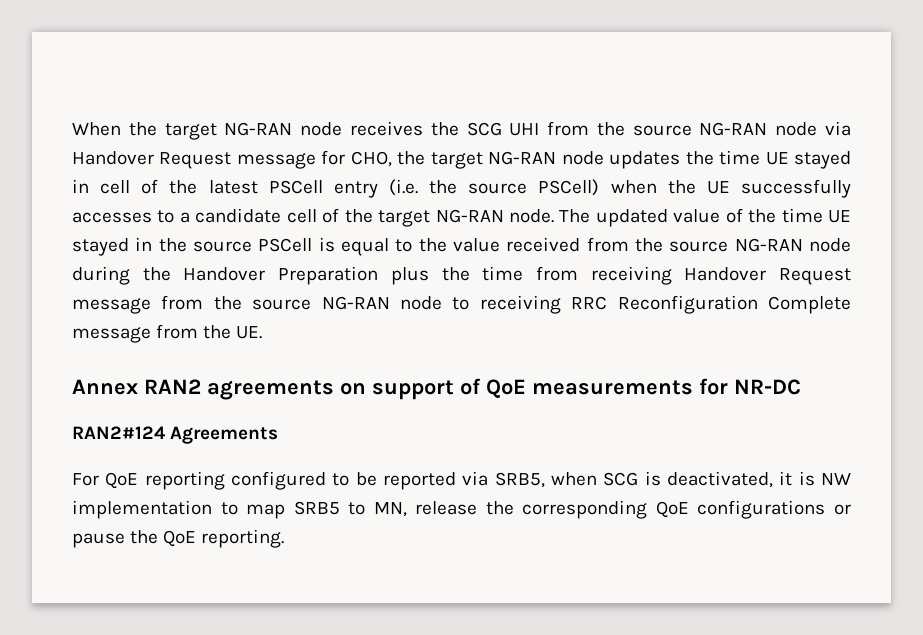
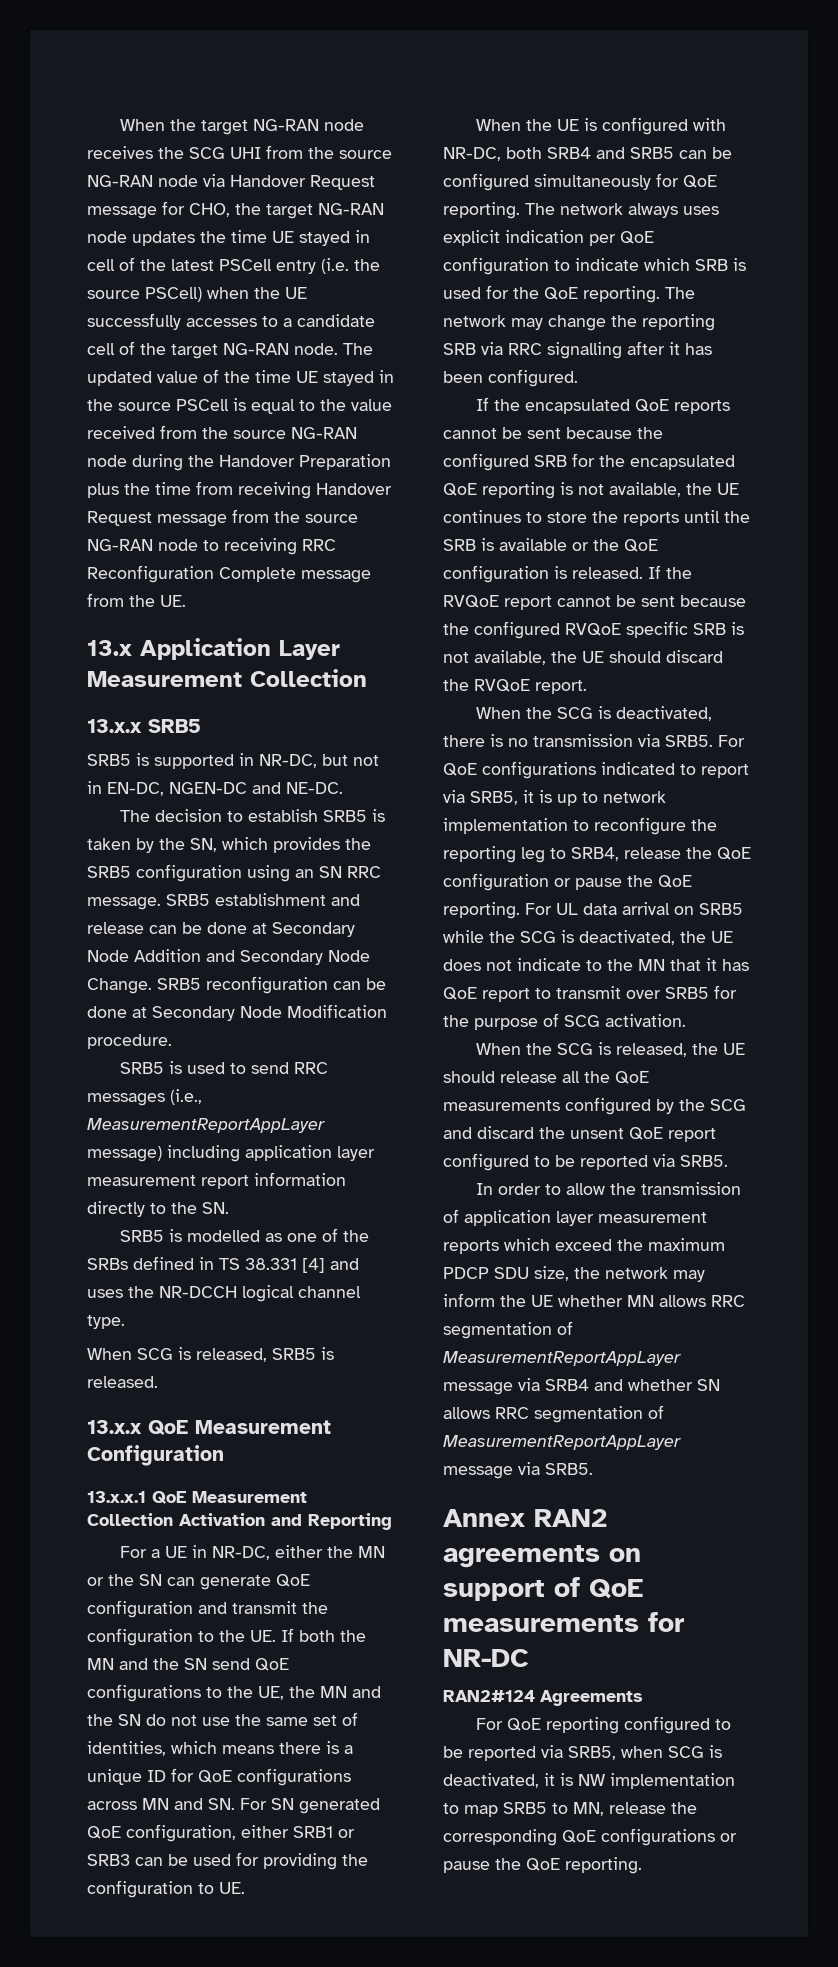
+ 13.x Application Layer Measurement Collection
+ 13.x.x SRB5
+ SRB5 is supported in NR-DC, but not in EN-DC, NGEN-DC and NE-DC.
+ The decision to establish SRB5 is taken by the SN, which provides the SRB5 configuration using an SN RRC message. SRB5 establishment and release can be done at Secondary Node Addition and Secondary Node Change. SRB5 reconfiguration can be done at Secondary Node Modification procedure.
+ SRB5 is used to send RRC messages (i.e., MeasurementReportAppLayer message) including application layer measurement report information directly to the SN.
+ SRB5 is modelled as one of the SRBs defined in TS 38.331 [4] and uses the NR-DCCH logical channel type.
+ When SCG is released, SRB5 is released.
+ 13.x.x QoE Measurement Configuration
+ 13.x.x.1 QoE Measurement Collection Activation and Reporting
+ For a UE in NR-DC, either the MN or the SN can generate QoE configuration and transmit the configuration to the UE. If both the MN and the SN send QoE configurations to the UE, the MN and the SN do not use the same set of identities, which means there is a unique ID for QoE configurations across MN and SN. For SN generated QoE configuration, either SRB1 or SRB3 can be used for providing the configuration to UE.
+ When the UE is configured with NR-DC, both SRB4 and SRB5 can be configured simultaneously for QoE reporting. The network always uses explicit indication per QoE configuration to indicate which SRB is used for the QoE reporting. The network may change the reporting SRB via RRC signalling after it has been configured.
+ If the encapsulated QoE reports cannot be sent because the configured SRB for the encapsulated QoE reporting is not available, the UE continues to store the reports until the SRB is available or the QoE configuration is released. If the RVQoE report cannot be sent because the configured RVQoE specific SRB is not available, the UE should discard the RVQoE report.
+ When the SCG is deactivated, there is no transmission via SRB5. For QoE configurations indicated to report via SRB5, it is up to network implementation to reconfigure the reporting leg to SRB4, release the QoE configuration or pause the QoE reporting. For UL data arrival on SRB5 while the SCG is deactivated, the UE does not indicate to the MN that it has QoE report to transmit over SRB5 for the purpose of SCG activation.
+ When the SCG is released, the UE should release all the QoE measurements configured by the SCG and discard the unsent QoE report configured to be reported via SRB5.
+ In order to allow the transmission of application layer measurement reports which exceed the maximum PDCP SDU size, the network may inform the UE whether MN allows RRC segmentation of MeasurementReportAppLayer message via SRB4 and whether SN allows RRC segmentation of MeasurementReportAppLayer message via SRB5.

